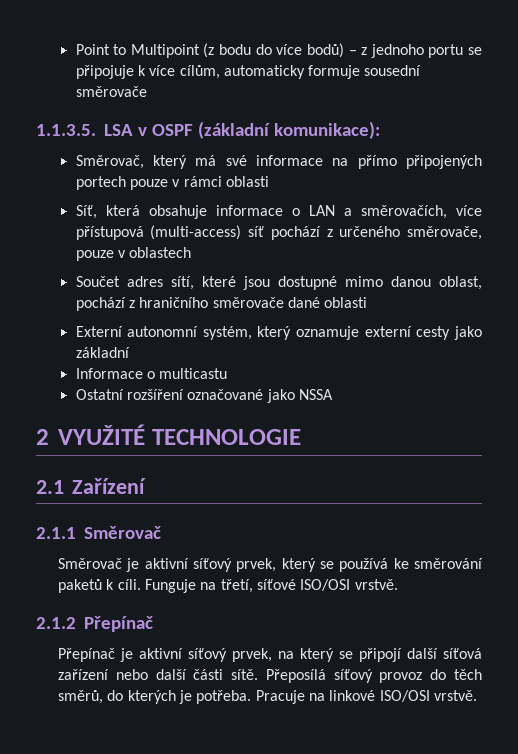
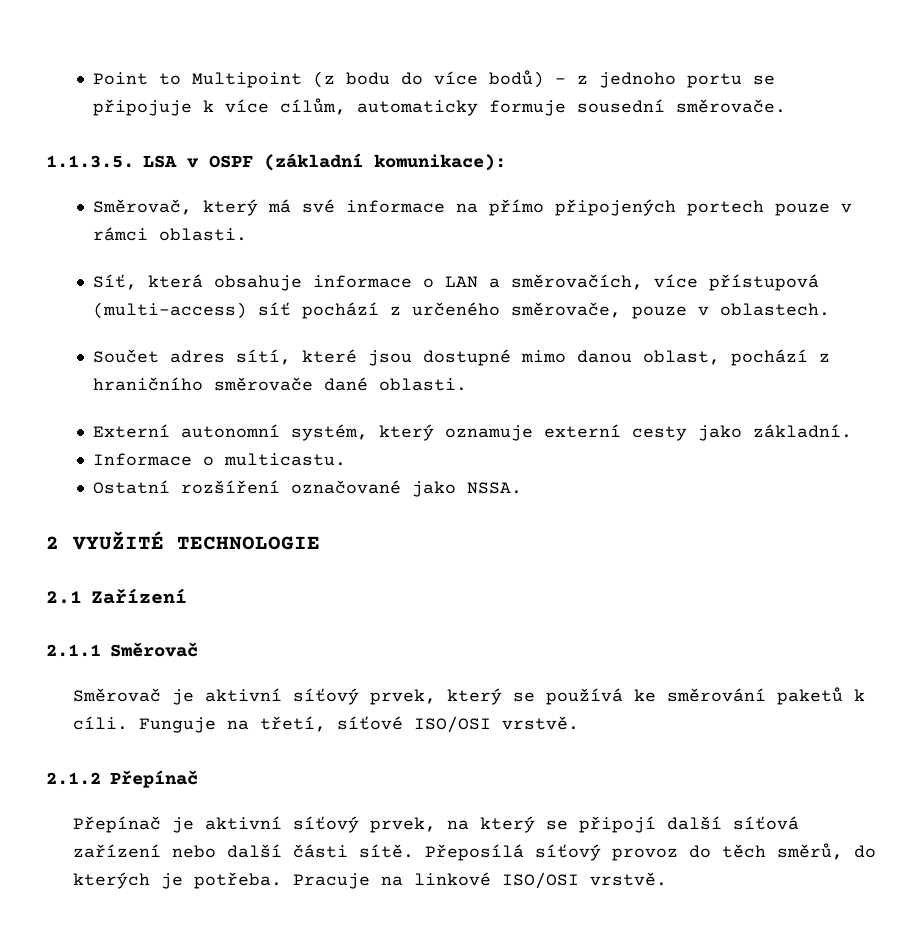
- Point to Multipoint (z bodu do více bodů) – z jednoho portu se připojuje k více cílům, automaticky formuje sousední směrovače
+ Point to Multipoint (z bodu do více bodů) – z jednoho portu se připojuje k více cílům, automaticky formuje sousední směrovače.
- Směrovač, který má své informace na přímo připojených portech pouze v rámci oblasti
+ Směrovač, který má své informace na přímo připojených portech pouze v rámci oblasti.
- Síť, která obsahuje informace o LAN a směrovačích, více přístupová (multi-access) síť pochází z určeného směrovače, pouze v oblastech
+ Síť, která obsahuje informace o LAN a směrovačích, více přístupová (multi-access) síť pochází z určeného směrovače, pouze v oblastech.
- Součet adres sítí, které jsou dostupné mimo danou oblast, pochází z hraničního směrovače dané oblasti
+ Součet adres sítí, které jsou dostupné mimo danou oblast, pochází z hraničního směrovače dané oblasti.
- Externí autonomní systém, který oznamuje externí cesty jako základní
+ Externí autonomní systém, který oznamuje externí cesty jako základní.
- Informace o multicastu
+ Informace o multicastu.
- Ostatní rozšíření označované jako NSSA
+ Ostatní rozšíření označované jako NSSA.

